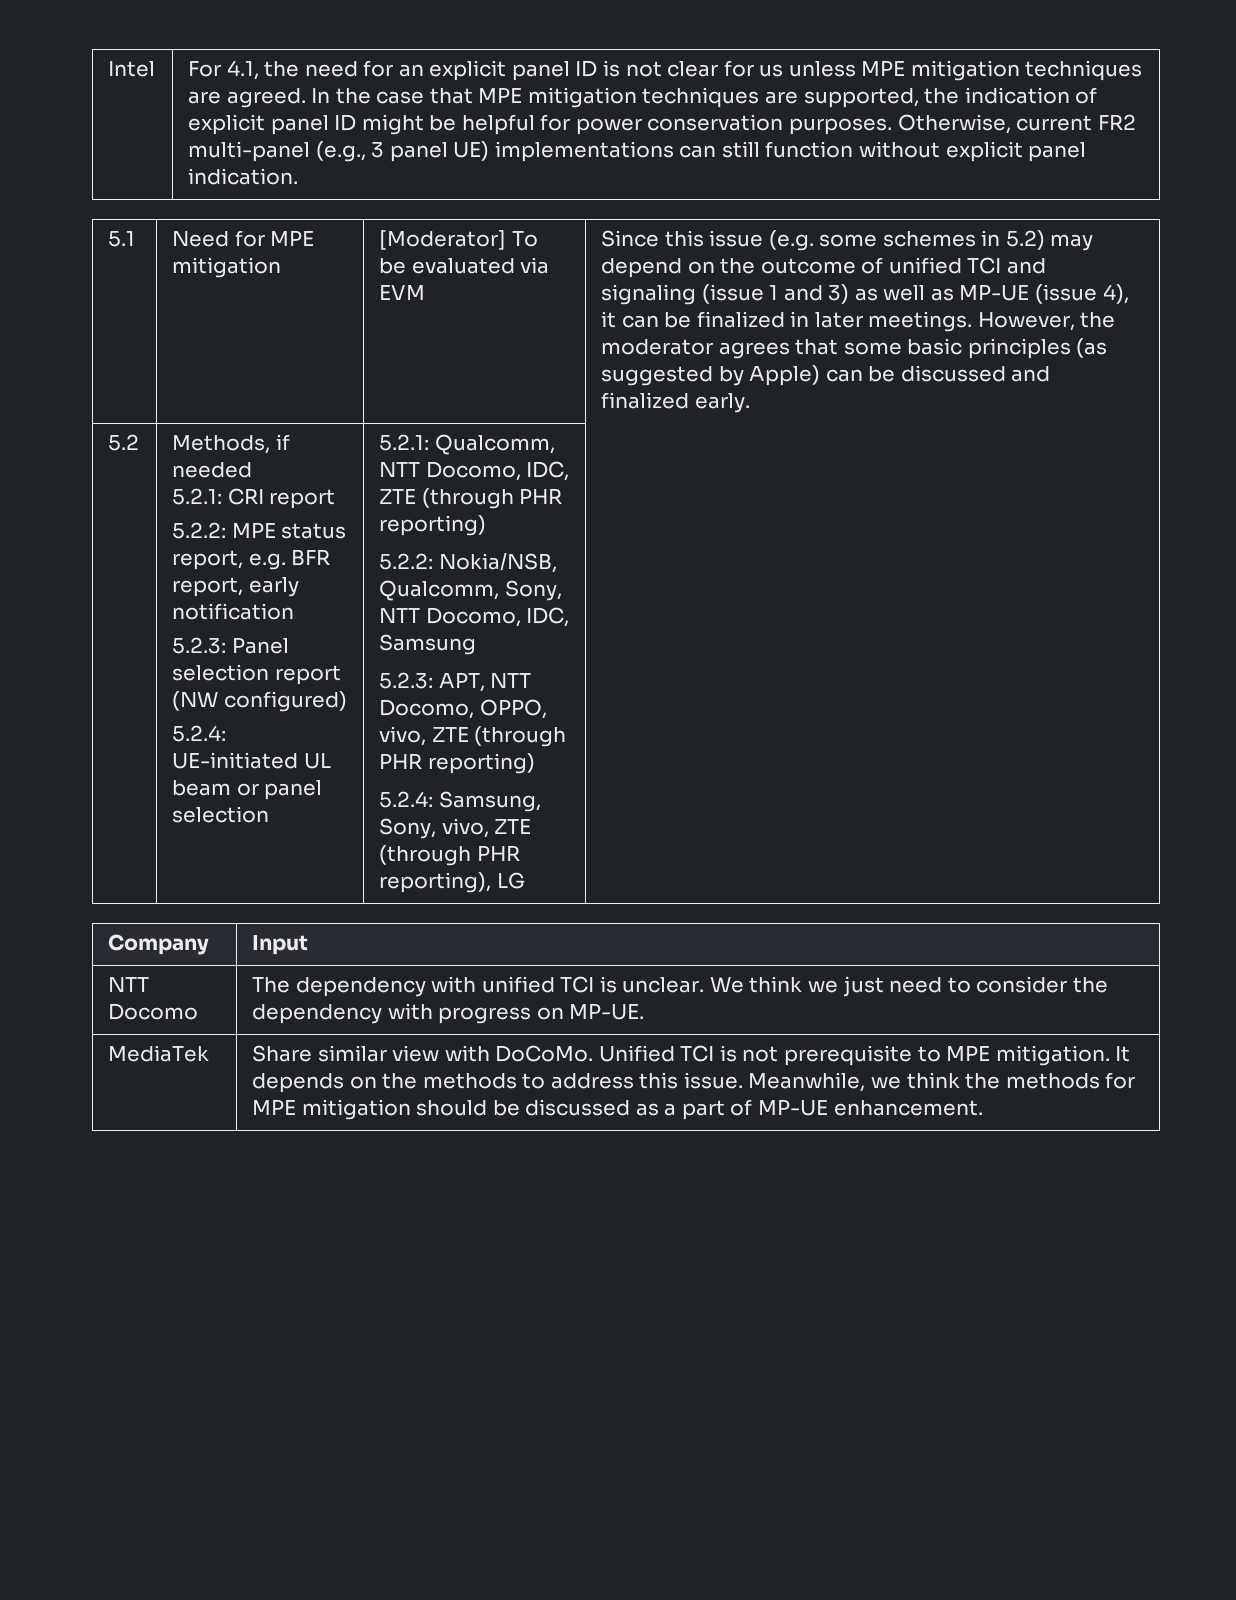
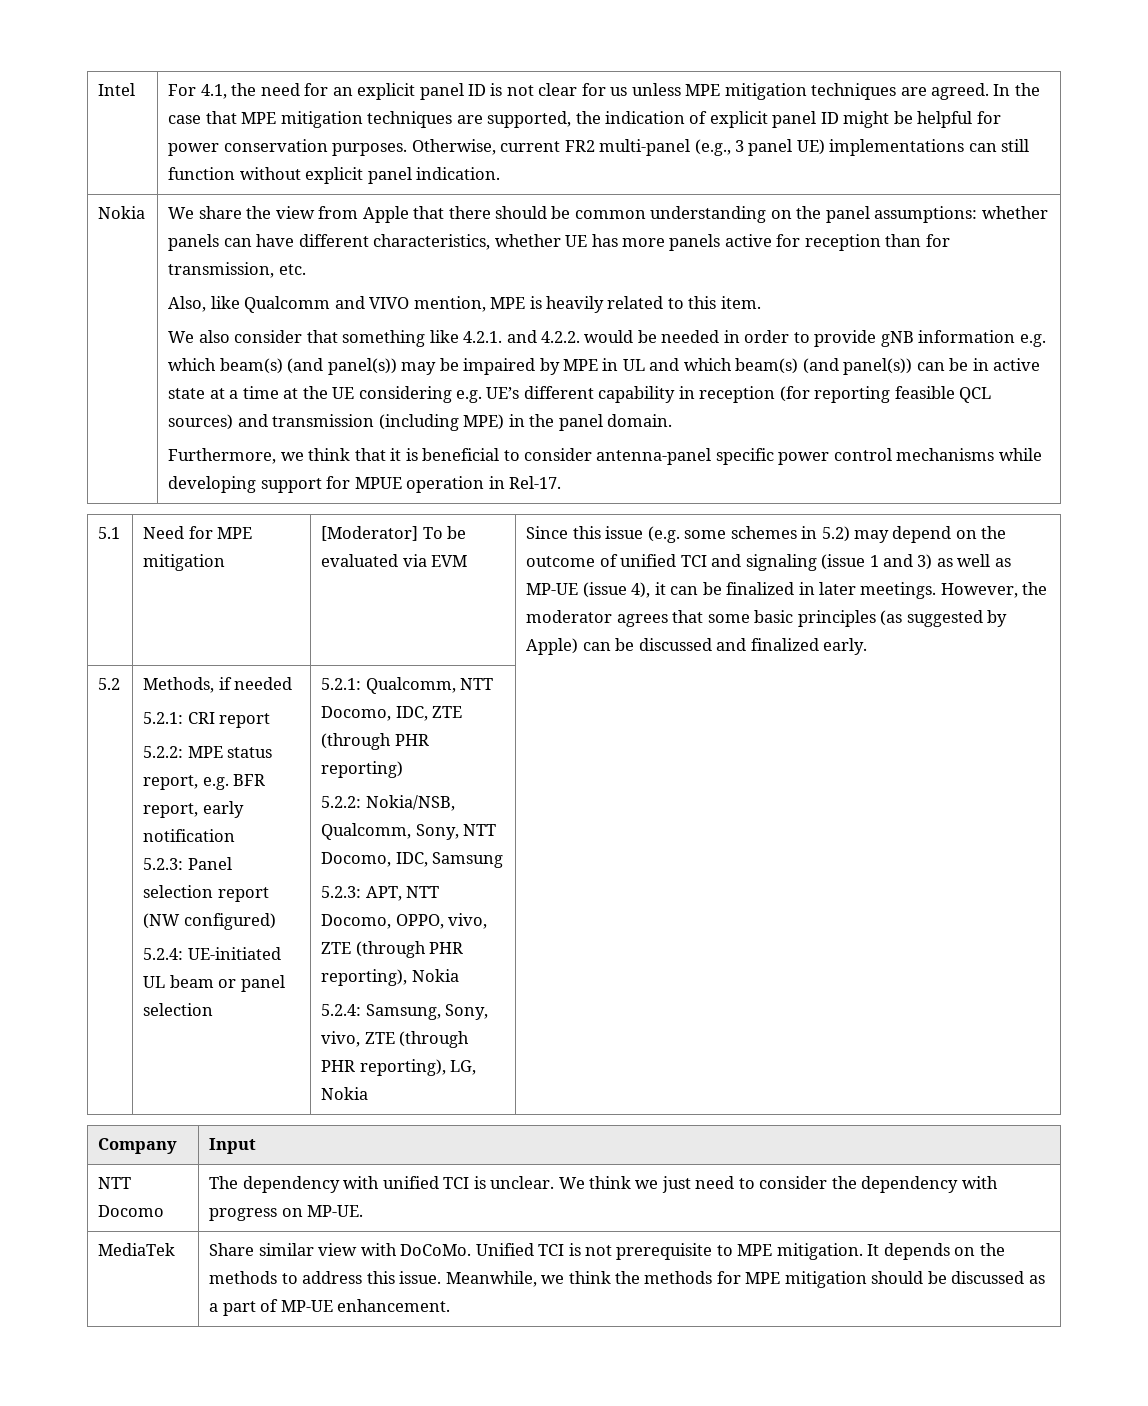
+ Nokia | We share the view from Apple that there should be common understanding on the panel assumptions: whether panels can have different characteristics, whether UE has more panels active for reception than for transmission, etc.
+ Also, like Qualcomm and VIVO mention, MPE is heavily related to this item.
+ We also consider that something like 4.2.1. and 4.2.2. would be needed in order to provide gNB information e.g. which beam(s) (and panel(s)) may be impaired by MPE in UL and which beam(s) (and panel(s)) can be in active state at a time at the UE considering e.g. UE’s different capability in reception (for reporting feasible QCL sources) and transmission (including MPE) in the panel domain.
+ Furthermore, we think that it is beneficial to consider antenna-panel specific power control mechanisms while developing support for MPUE operation in Rel-17.
- 5.2.3: APT, NTT Docomo, OPPO, vivo, ZTE (through PHR reporting)
+ 5.2.3: APT, NTT Docomo, OPPO, vivo, ZTE (through PHR reporting), Nokia
- 5.2.4: Samsung, Sony, vivo, ZTE (through PHR reporting), LG
+ 5.2.4: Samsung, Sony, vivo, ZTE (through PHR reporting), LG, Nokia

